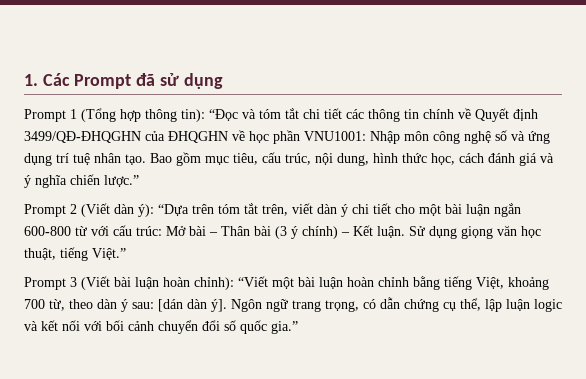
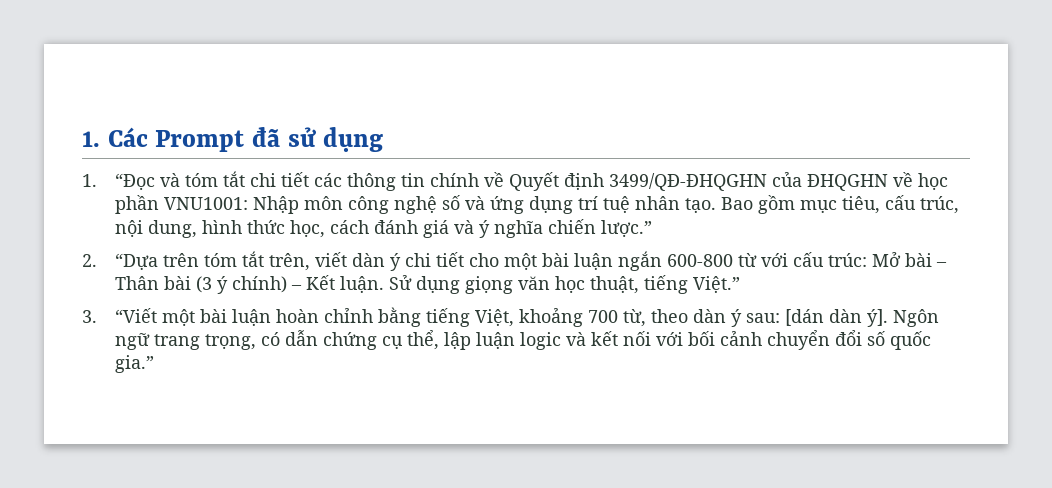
- Prompt 1 (Tổng hợp thông tin): “Đọc và tóm tắt chi tiết các thông tin chính về Quyết định 3499/QĐ-ĐHQGHN của ĐHQGHN về học phần VNU1001: Nhập môn công nghệ số và ứng dụng trí tuệ nhân tạo.
+ 1. “Đọc và tóm tắt chi tiết các thông tin chính về Quyết định 3499/QĐ-ĐHQGHN của ĐHQGHN về học phần VNU1001: Nhập môn công nghệ số và ứng dụng trí tuệ nhân tạo.
- Prompt 2 (Viết dàn ý): “Dựa trên tóm tắt trên, viết dàn ý chi tiết cho một bài luận ngắn 600-800 từ với cấu trúc: Mở bài – Thân bài (3 ý chính) – Kết luận.
+ 2. “Dựa trên tóm tắt trên, viết dàn ý chi tiết cho một bài luận ngắn 600-800 từ với cấu trúc: Mở bài – Thân bài (3 ý chính) – Kết luận.
- Prompt 3 (Viết bài luận hoàn chỉnh): “Viết một bài luận hoàn chỉnh bằng tiếng Việt, khoảng 700 từ, theo dàn ý sau: [dán dàn ý].
+ 3. “Viết một bài luận hoàn chỉnh bằng tiếng Việt, khoảng 700 từ, theo dàn ý sau: [dán dàn ý].

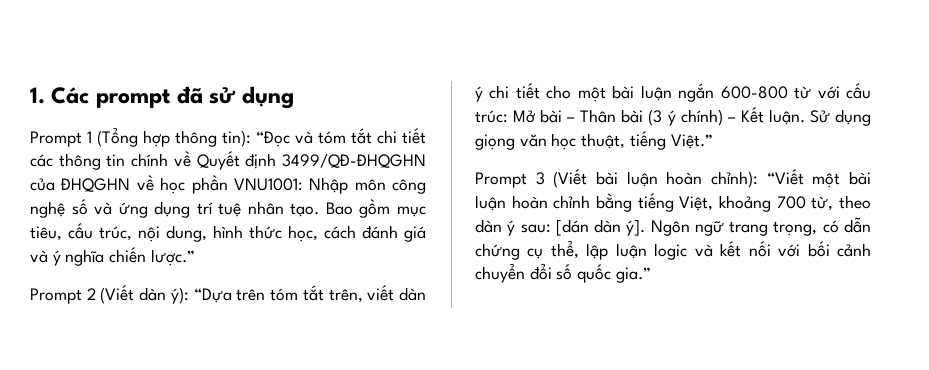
- 1. Các Prompt đã sử dụng
+ 1. Các prompt đã sử dụng
- 1. “Đọc và tóm tắt chi tiết các thông tin chính về Quyết định 3499/QĐ-ĐHQGHN của ĐHQGHN về học phần VNU1001: Nhập môn công nghệ số và ứng dụng trí tuệ nhân tạo.
+ Prompt 1 (Tổng hợp thông tin): “Đọc và tóm tắt chi tiết các thông tin chính về Quyết định 3499/QĐ-ĐHQGHN của ĐHQGHN về học phần VNU1001: Nhập môn công nghệ số và ứng dụng trí tuệ nhân tạo.
- 2. “Dựa trên tóm tắt trên, viết dàn ý chi tiết cho một bài luận ngắn 600-800 từ với cấu trúc: Mở bài – Thân bài (3 ý chính) – Kết luận.
+ Prompt 2 (Viết dàn ý): “Dựa trên tóm tắt trên, viết dàn ý chi tiết cho một bài luận ngắn 600-800 từ với cấu trúc: Mở bài – Thân bài (3 ý chính) – Kết luận.
- 3. “Viết một bài luận hoàn chỉnh bằng tiếng Việt, khoảng 700 từ, theo dàn ý sau: [dán dàn ý].
+ Prompt 3 (Viết bài luận hoàn chỉnh): “Viết một bài luận hoàn chỉnh bằng tiếng Việt, khoảng 700 từ, theo dàn ý sau: [dán dàn ý].

